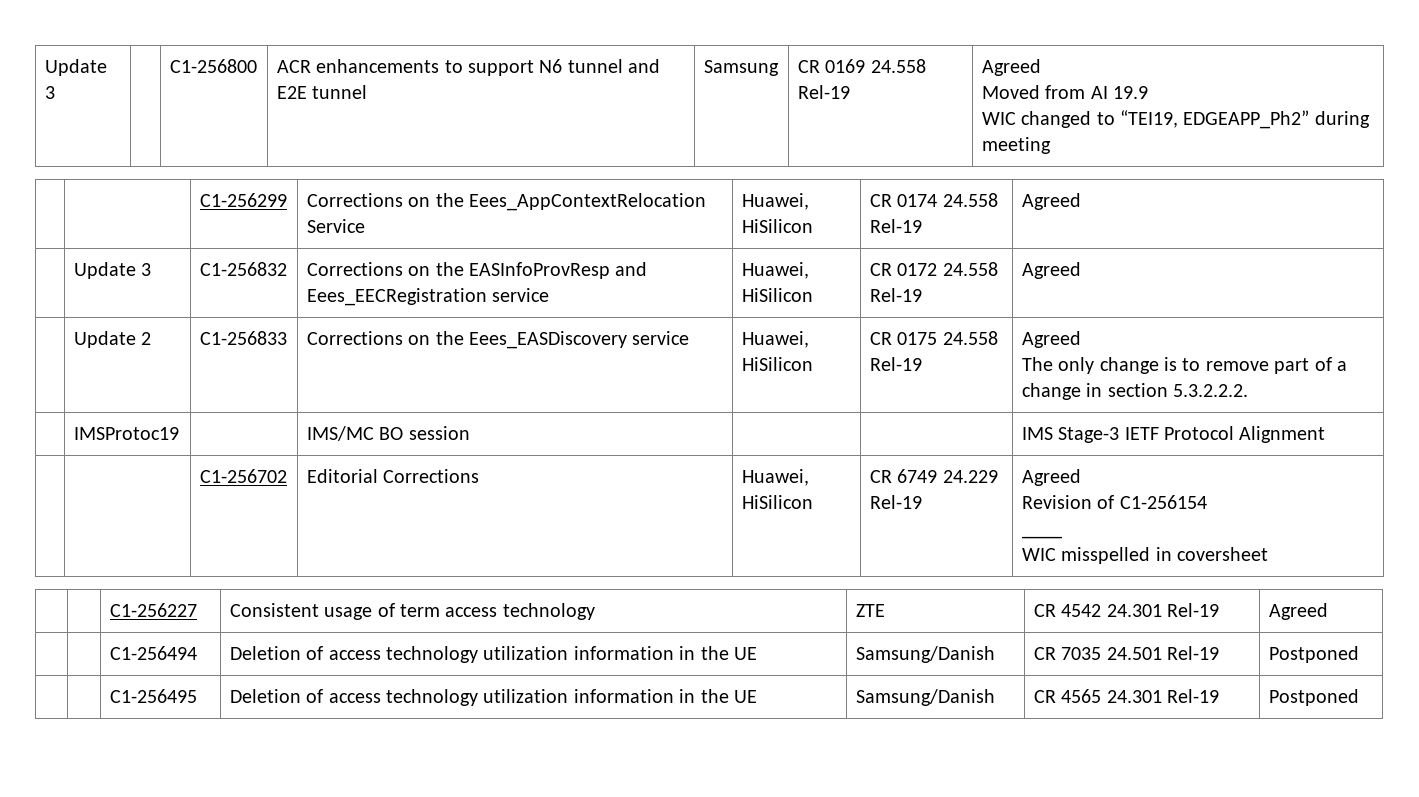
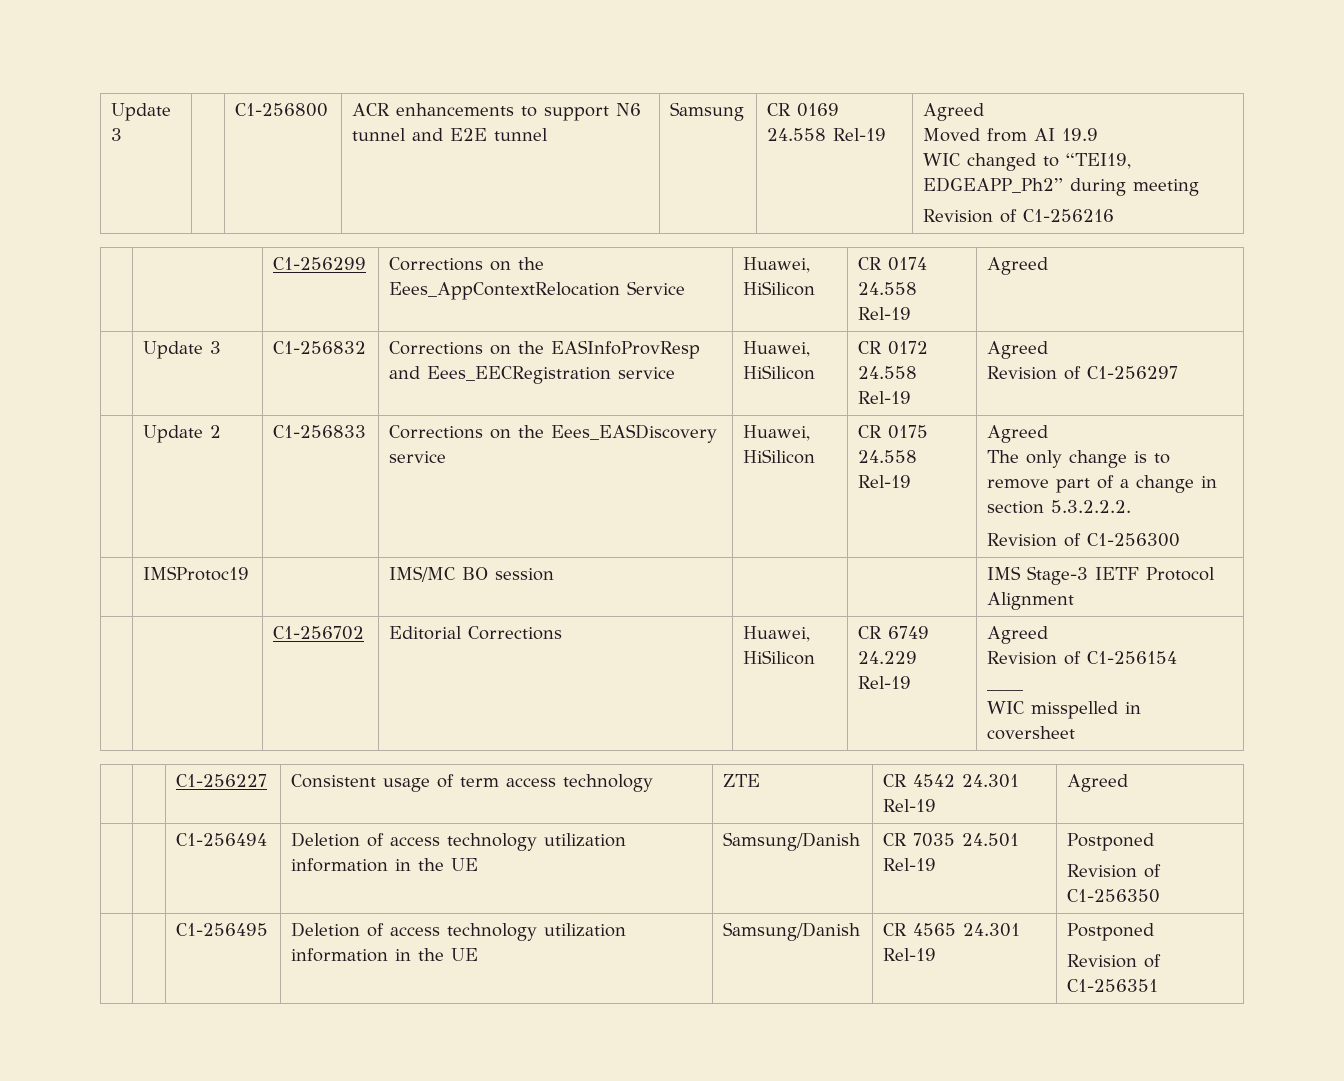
  Update 3 | | C1-256800 | ACR enhancements to support N6 tunnel and E2E tunnel | Samsung | CR 0169 24.558 Rel-19 | Agreed
  Moved from AI 19.9
  WIC changed to “TEI19, EDGEAPP_Ph2” during meeting
+ Revision of C1-256216
  | Update 3 | C1-256832 | Corrections on the EASInfoProvResp and Eees_EECRegistration service | Huawei, HiSilicon | CR 0172 24.558 Rel-19 | Agreed
+ Revision of C1-256297
  | Update 2 | C1-256833 | Corrections on the Eees_EASDiscovery service | Huawei, HiSilicon | CR 0175 24.558 Rel-19 | Agreed
  The only change is to remove part of a change in section 5.3.2.2.2.
+ Revision of C1-256300
  | | C1-256494 | Deletion of access technology utilization information in the UE | Samsung/Danish | CR 7035 24.501 Rel-19 | Postponed
+ Revision of C1-256350
  | | C1-256495 | Deletion of access technology utilization information in the UE | Samsung/Danish | CR 4565 24.301 Rel-19 | Postponed
+ Revision of C1-256351

